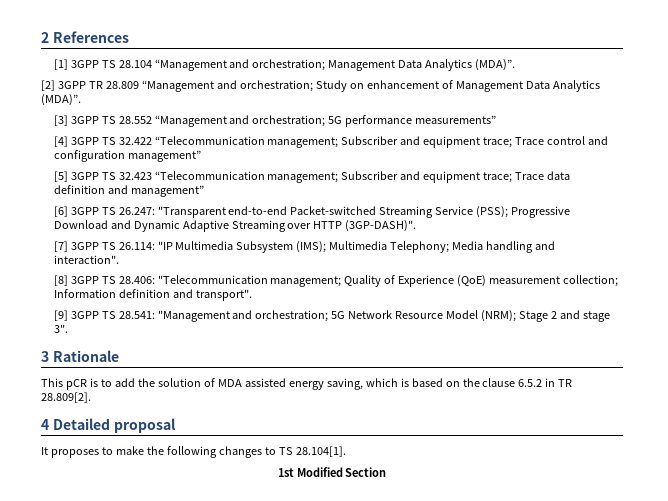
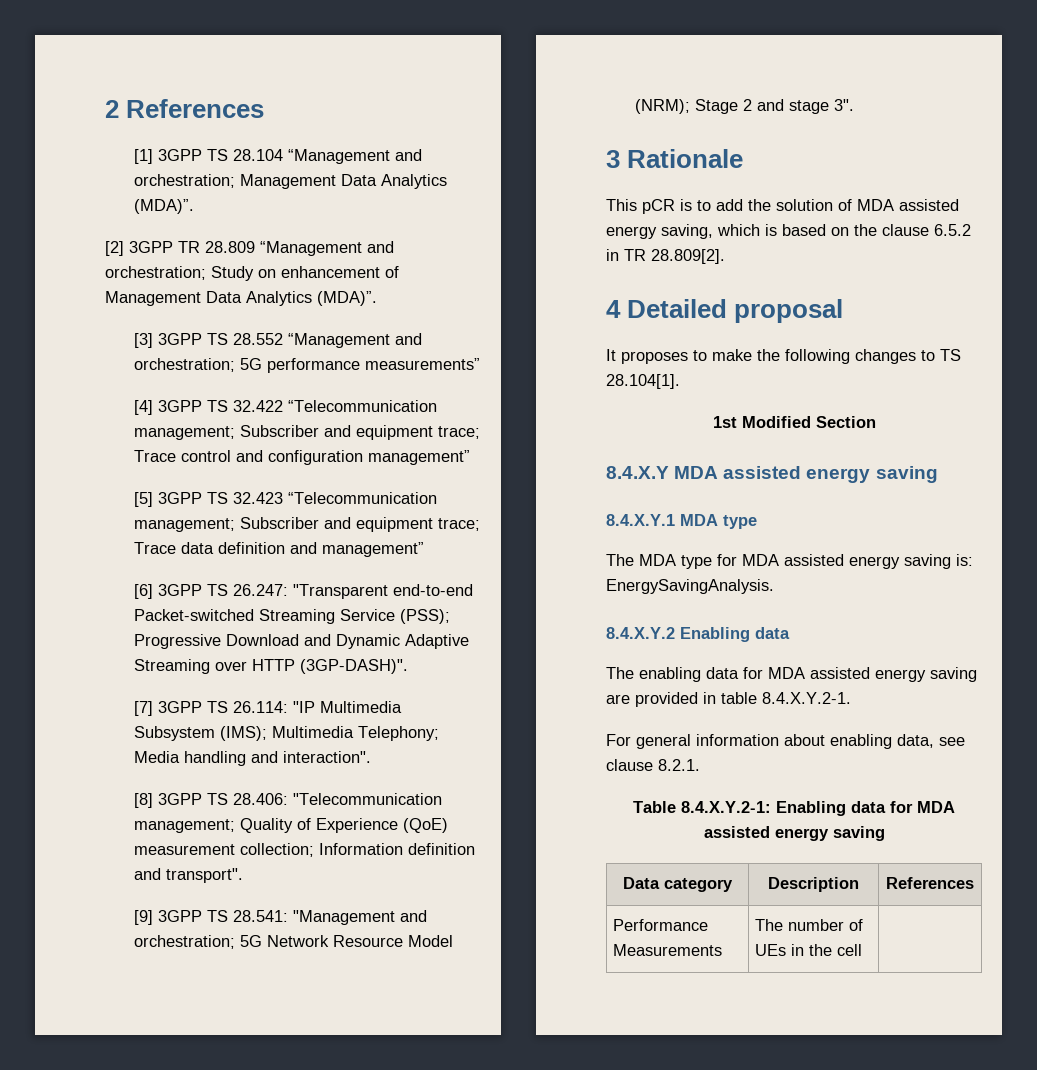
+ 8.4.X.Y MDA assisted energy saving
+ 8.4.X.Y.1 MDA type
+ The MDA type for MDA assisted energy saving is: EnergySavingAnalysis.
+ 8.4.X.Y.2 Enabling data
+ The enabling data for MDA assisted energy saving are provided in table 8.4.X.Y.2-1.
+ For general information about enabling data, see clause 8.2.1.
+ Table 8.4.X.Y.2-1: Enabling data for MDA assisted energy saving
+ Data category | Description | References
+ Performance Measurements | The number of UEs in the cell |

